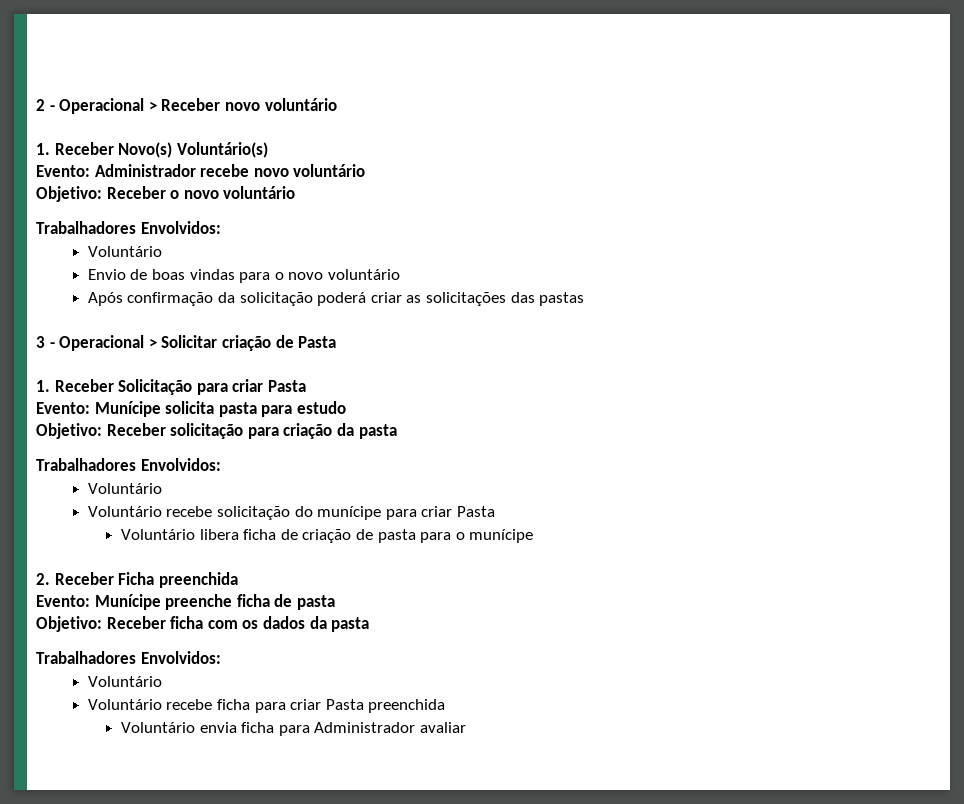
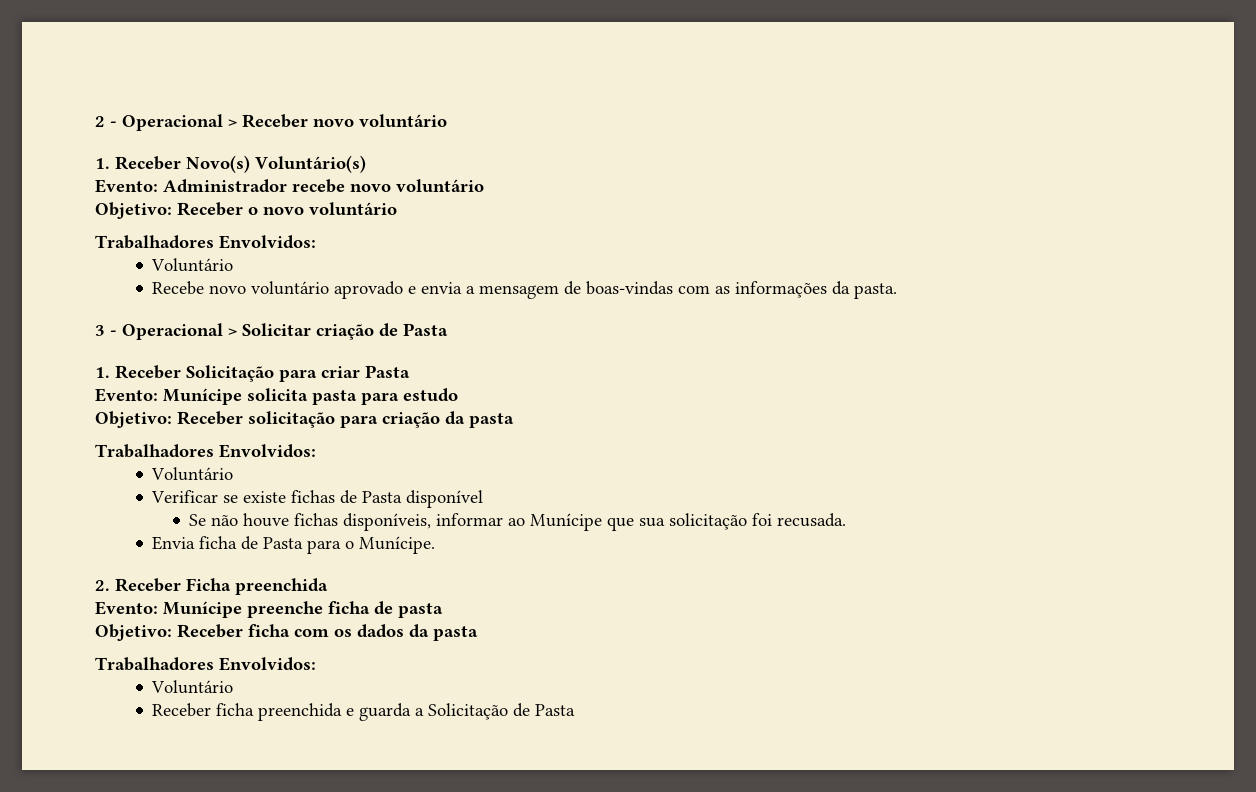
- Envio de boas vindas para o novo voluntário
- Após confirmação da solicitação poderá criar as solicitações das pastas
+ Recebe novo voluntário aprovado e envia a mensagem de boas-vindas com as informações da pasta.
- Voluntário recebe solicitação do munícipe para criar Pasta
- Voluntário libera ficha de criação de pasta para o munícipe
+ Verificar se existe fichas de Pasta disponível
+ Se não houve fichas disponíveis, informar ao Munícipe que sua solicitação foi recusada.
+ Envia ficha de Pasta para o Munícipe.
- Voluntário recebe ficha para criar Pasta preenchida
- Voluntário envia ficha para Administrador avaliar
+ Receber ficha preenchida e guarda a Solicitação de Pasta

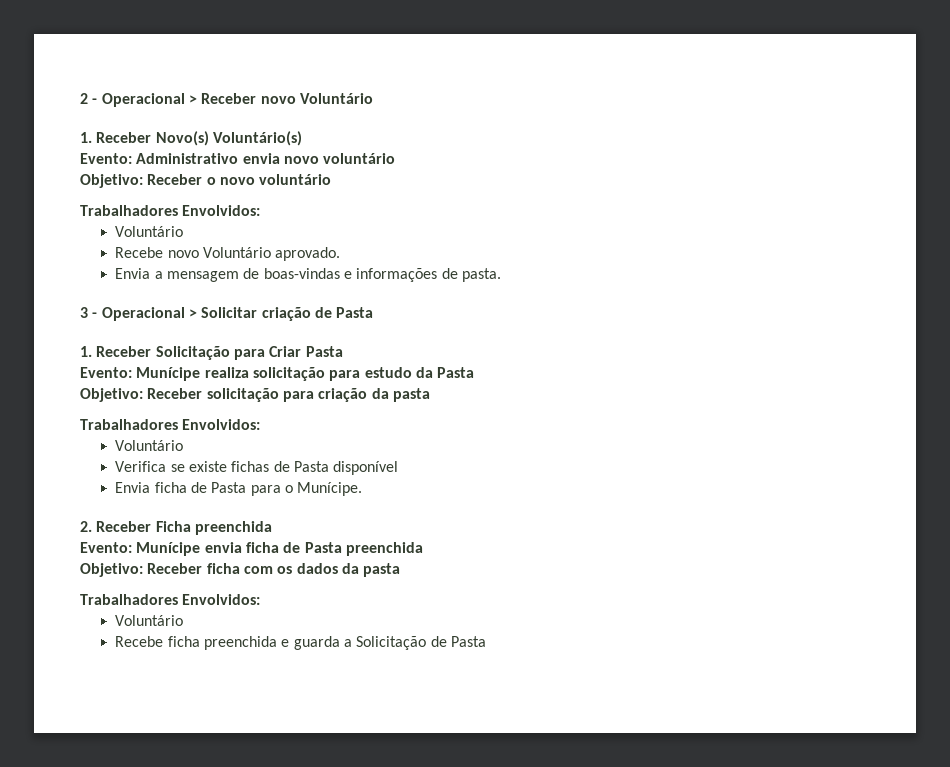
- 2 - Operacional > Receber novo voluntário
+ 2 - Operacional > Receber novo Voluntário
- Evento: Administrador recebe novo voluntário
+ Evento: Administrativo envia novo voluntário
- Recebe novo voluntário aprovado e envia a mensagem de boas-vindas com as informações da pasta.
+ Recebe novo Voluntário aprovado.
+ Envia a mensagem de boas-vindas e informações de pasta.
- 1. Receber Solicitação para criar Pasta
+ 1. Receber Solicitação para Criar Pasta
- Evento: Munícipe solicita pasta para estudo
+ Evento: Munícipe realiza solicitação para estudo da Pasta
- Verificar se existe fichas de Pasta disponível
+ Verifica se existe fichas de Pasta disponível
- Se não houve fichas disponíveis, informar ao Munícipe que sua solicitação foi recusada.
- Evento: Munícipe preenche ficha de pasta
+ Evento: Munícipe envia ficha de Pasta preenchida
- Receber ficha preenchida e guarda a Solicitação de Pasta
+ Recebe ficha preenchida e guarda a Solicitação de Pasta

